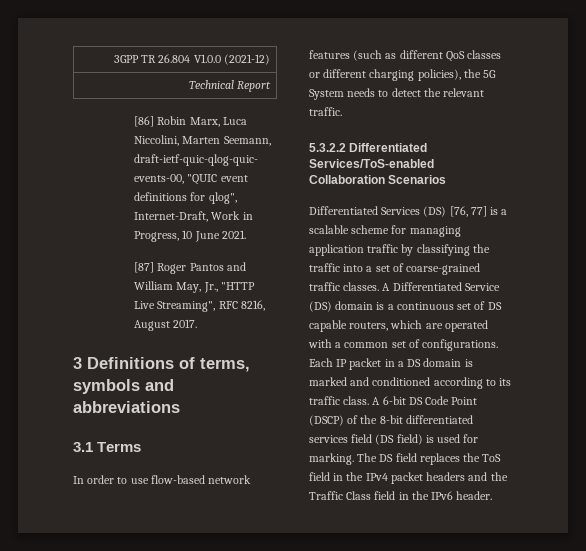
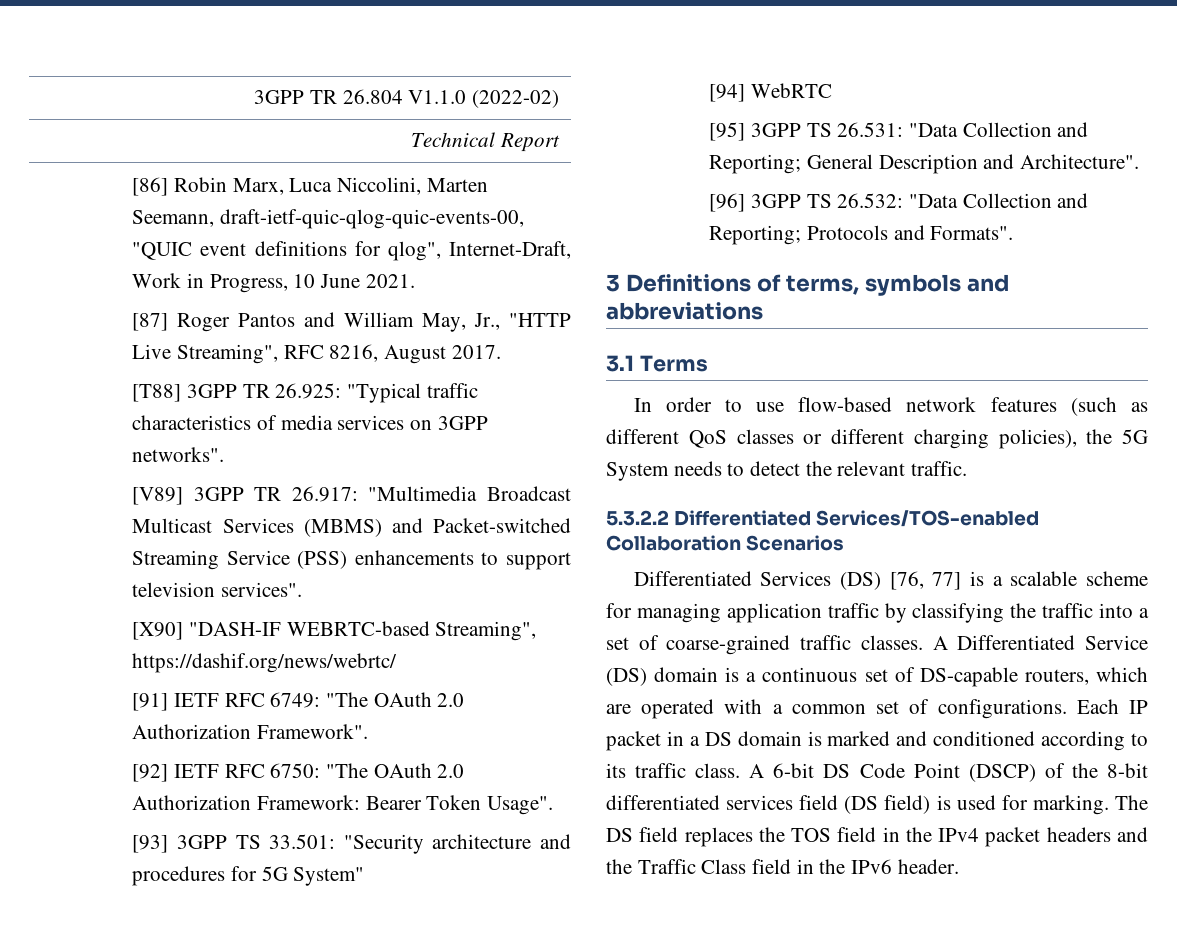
- 3GPP TR 26.804 V1.0.0 (2021-12)
+ 3GPP TR 26.804 V1.1.0 (2022-02)
+ [T88] 3GPP TR 26.925: "Typical traffic characteristics of media services on 3GPP networks".
+ [V89] 3GPP TR 26.917: "Multimedia Broadcast Multicast Services (MBMS) and Packet-switched Streaming Service (PSS) enhancements to support television services".
+ [X90] "DASH-IF WEBRTC-based Streaming", https://dashif.org/news/webrtc/
+ [91] IETF RFC 6749: "The OAuth 2.0 Authorization Framework".
+ [92] IETF RFC 6750: "The OAuth 2.0 Authorization Framework: Bearer Token Usage".
+ [93] 3GPP TS 33.501: "Security architecture and procedures for 5G System"
+ [94] WebRTC
+ [95] 3GPP TS 26.531: "Data Collection and Reporting; General Description and Architecture".
+ [96] 3GPP TS 26.532: "Data Collection and Reporting; Protocols and Formats".
- 5.3.2.2 Differentiated Services/ToS-enabled Collaboration Scenarios
+ 5.3.2.2 Differentiated Services/TOS-enabled Collaboration Scenarios
- A Differentiated Service (DS) domain is a continuous set of DS capable routers, which are operated with a common set of configurations.
+ A Differentiated Service (DS) domain is a continuous set of DS-capable routers, which are operated with a common set of configurations.
- The DS field replaces the ToS field in the IPv4 packet headers and the Traffic Class field in the IPv6 header.
+ The DS field replaces the TOS field in the IPv4 packet headers and the Traffic Class field in the IPv6 header.

